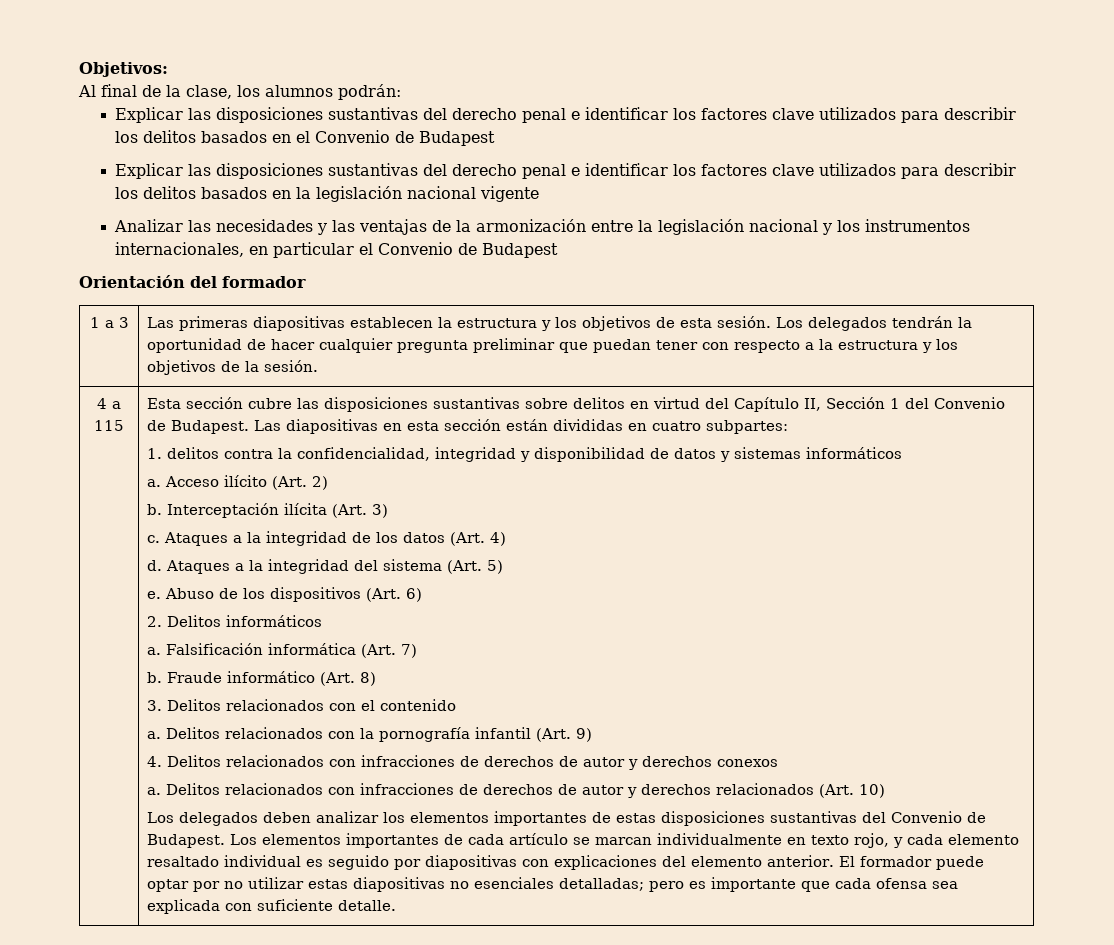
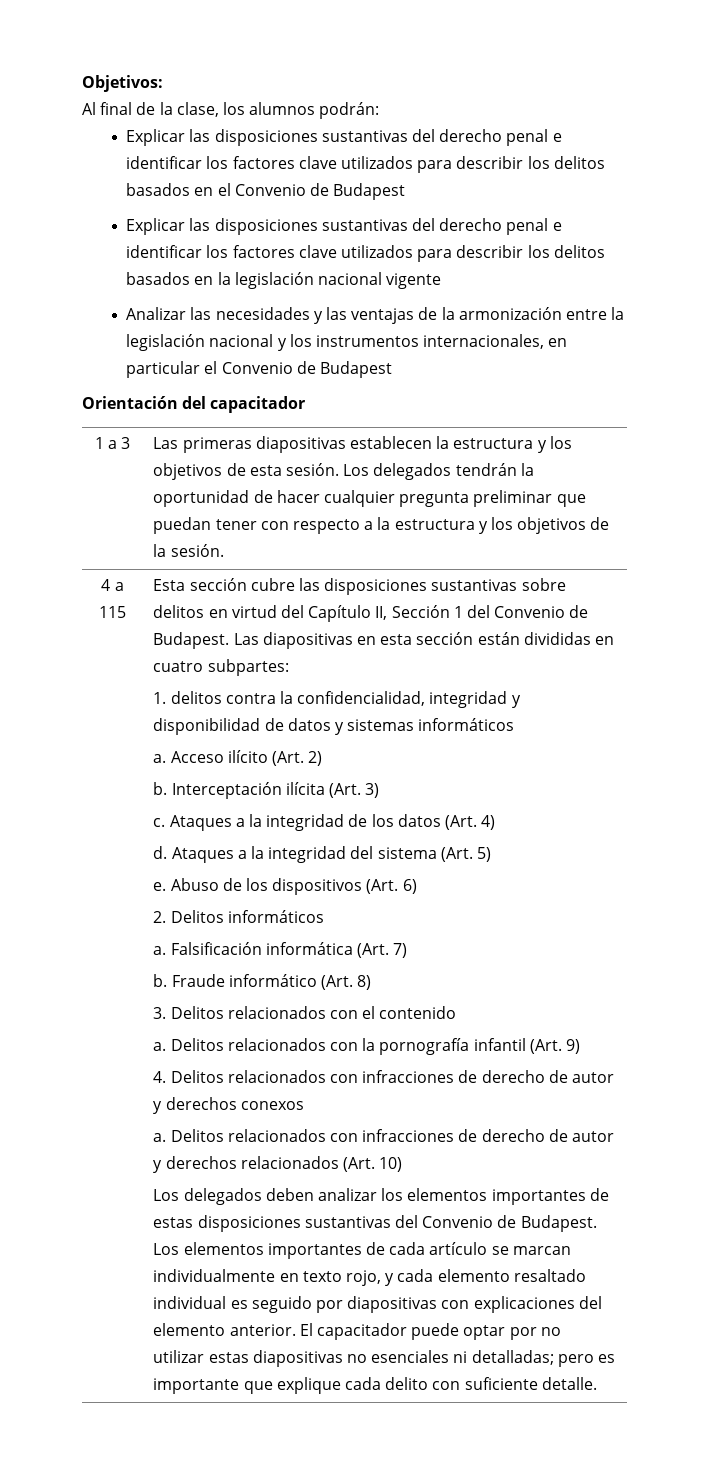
- Orientación del formador
+ Orientación del capacitador
- 4. Delitos relacionados con infracciones de derechos de autor y derechos conexos
+ 4. Delitos relacionados con infracciones de derecho de autor y derechos conexos
- Delitos relacionados con infracciones de derechos de autor y derechos relacionados (Art. 10)
+ Delitos relacionados con infracciones de derecho de autor y derechos relacionados (Art. 10)
- El formador puede optar por no utilizar estas diapositivas no esenciales detalladas; pero es importante que cada ofensa sea explicada con suficiente detalle.
+ El capacitador puede optar por no utilizar estas diapositivas no esenciales ni detalladas; pero es importante que explique cada delito con suficiente detalle.

